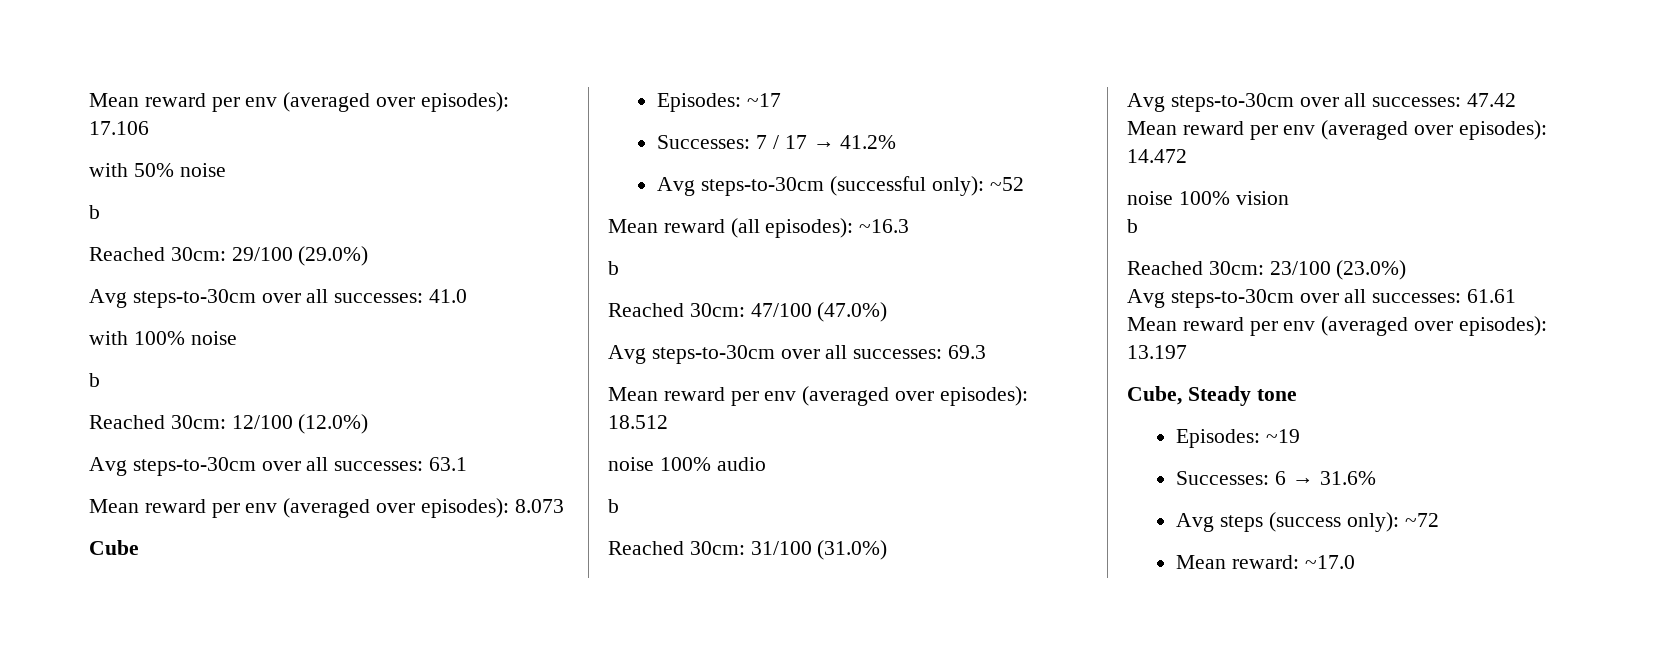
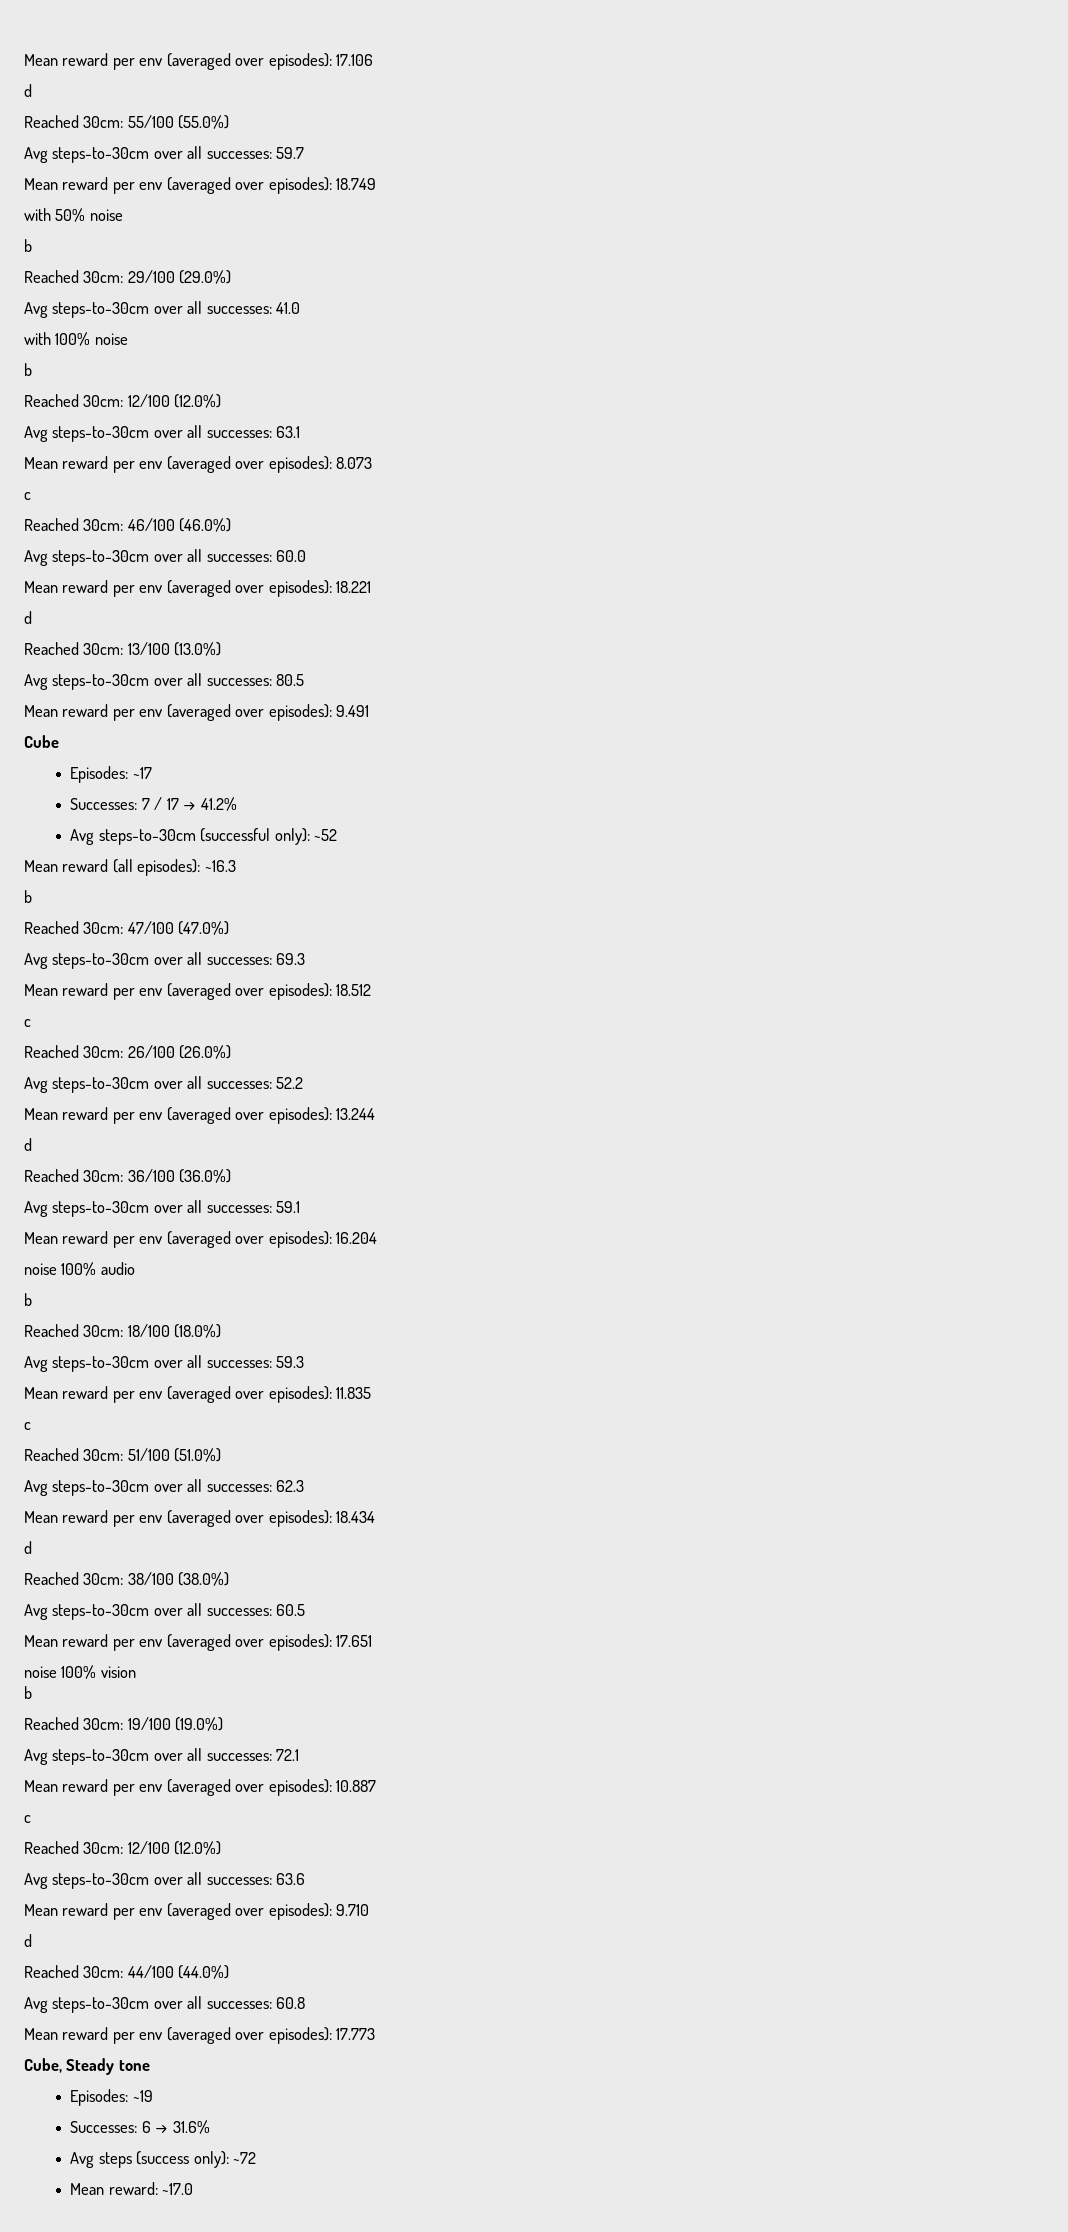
  Mean reward per env (averaged over episodes): 17.106
+ d
+ Reached 30cm: 55/100 (55.0%)
+ Avg steps-to-30cm over all successes: 59.7
+ Mean reward per env (averaged over episodes): 18.749
  Mean reward per env (averaged over episodes): 8.073
+ c
+ Reached 30cm: 46/100 (46.0%)
+ Avg steps-to-30cm over all successes: 60.0
+ Mean reward per env (averaged over episodes): 18.221
+ d
+ Reached 30cm: 13/100 (13.0%)
+ Avg steps-to-30cm over all successes: 80.5
+ Mean reward per env (averaged over episodes): 9.491
  Mean reward per env (averaged over episodes): 18.512
+ c
+ Reached 30cm: 26/100 (26.0%)
+ Avg steps-to-30cm over all successes: 52.2
+ Mean reward per env (averaged over episodes): 13.244
+ d
+ Reached 30cm: 36/100 (36.0%)
+ Avg steps-to-30cm over all successes: 59.1
+ Mean reward per env (averaged over episodes): 16.204
- Reached 30cm: 31/100 (31.0%)
- Avg steps-to-30cm over all successes: 47.42
- Mean reward per env (averaged over episodes): 14.472
+ Reached 30cm: 18/100 (18.0%)
+ Avg steps-to-30cm over all successes: 59.3
+ Mean reward per env (averaged over episodes): 11.835
+ c
+ Reached 30cm: 51/100 (51.0%)
+ Avg steps-to-30cm over all successes: 62.3
+ Mean reward per env (averaged over episodes): 18.434
+ d
+ Reached 30cm: 38/100 (38.0%)
+ Avg steps-to-30cm over all successes: 60.5
+ Mean reward per env (averaged over episodes): 17.651
- Reached 30cm: 23/100 (23.0%)
- Avg steps-to-30cm over all successes: 61.61
- Mean reward per env (averaged over episodes): 13.197
+ Reached 30cm: 19/100 (19.0%)
+ Avg steps-to-30cm over all successes: 72.1
+ Mean reward per env (averaged over episodes): 10.887
+ c
+ Reached 30cm: 12/100 (12.0%)
+ Avg steps-to-30cm over all successes: 63.6
+ Mean reward per env (averaged over episodes): 9.710
+ d
+ Reached 30cm: 44/100 (44.0%)
+ Avg steps-to-30cm over all successes: 60.8
+ Mean reward per env (averaged over episodes): 17.773

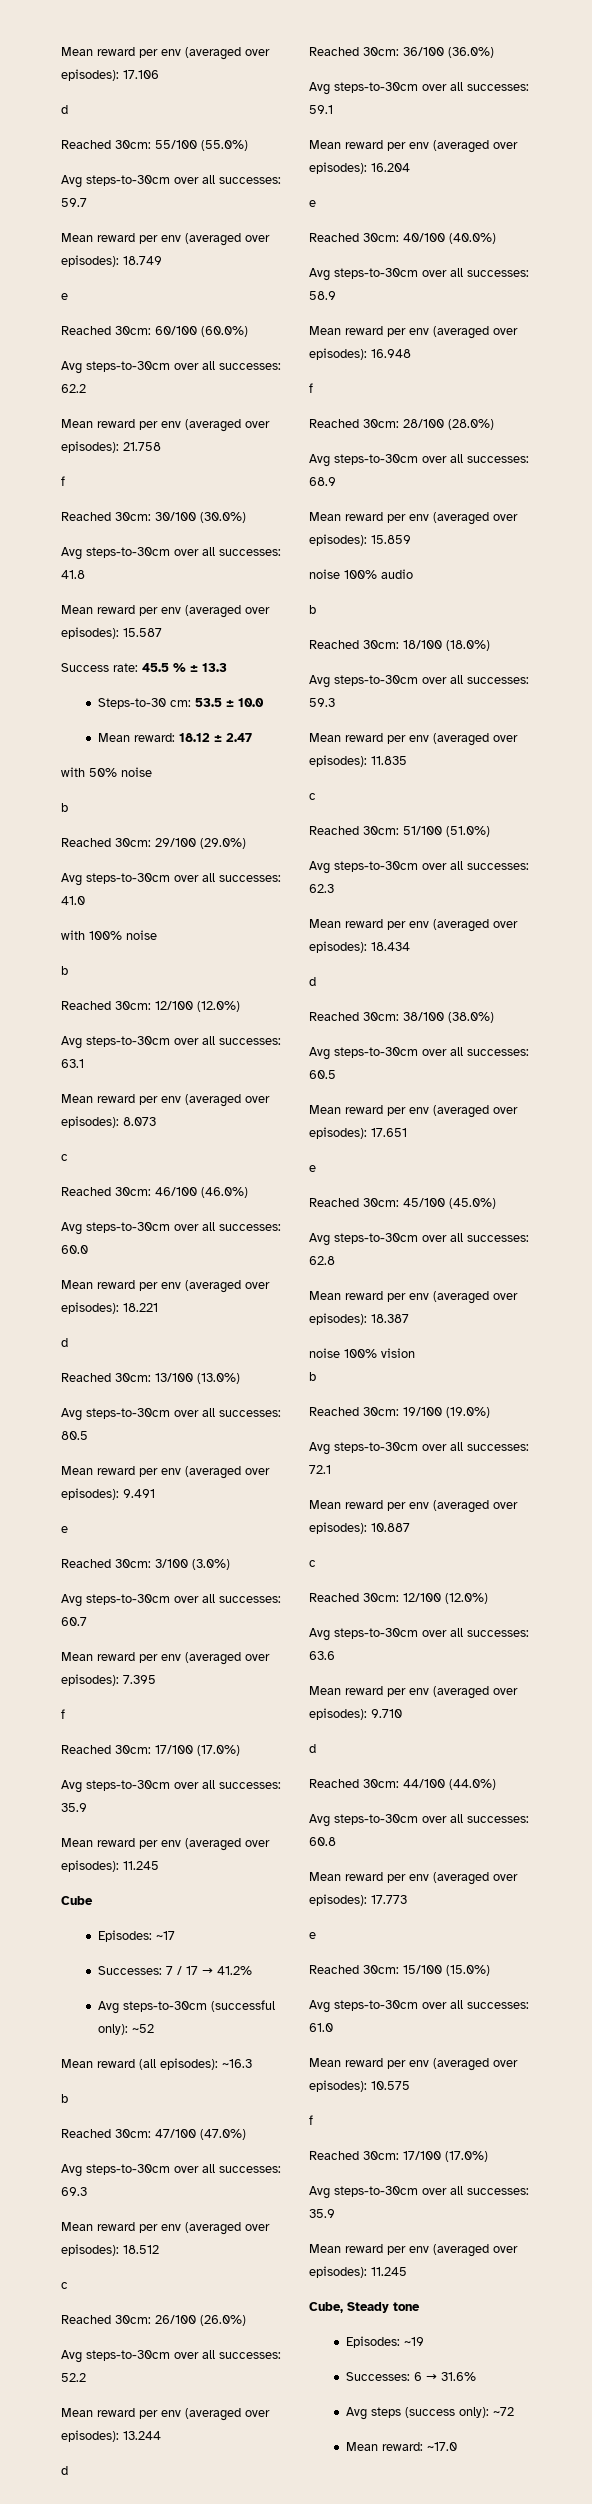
  Mean reward per env (averaged over episodes): 18.749
+ e
+ Reached 30cm: 60/100 (60.0%)
+ Avg steps-to-30cm over all successes: 62.2
+ Mean reward per env (averaged over episodes): 21.758
+ f
+ Reached 30cm: 30/100 (30.0%)
+ Avg steps-to-30cm over all successes: 41.8
+ Mean reward per env (averaged over episodes): 15.587
+ Success rate: 45.5 % ± 13.3
+ Steps-to-30 cm: 53.5 ± 10.0
+ Mean reward: 18.12 ± 2.47
  Mean reward per env (averaged over episodes): 9.491
+ e
+ Reached 30cm: 3/100 (3.0%)
+ Avg steps-to-30cm over all successes: 60.7
+ Mean reward per env (averaged over episodes): 7.395
+ f
+ Reached 30cm: 17/100 (17.0%)
+ Avg steps-to-30cm over all successes: 35.9
+ Mean reward per env (averaged over episodes): 11.245
  Mean reward per env (averaged over episodes): 16.204
+ e
+ Reached 30cm: 40/100 (40.0%)
+ Avg steps-to-30cm over all successes: 58.9
+ Mean reward per env (averaged over episodes): 16.948
+ f
+ Reached 30cm: 28/100 (28.0%)
+ Avg steps-to-30cm over all successes: 68.9
+ Mean reward per env (averaged over episodes): 15.859
  Mean reward per env (averaged over episodes): 17.651
+ e
+ Reached 30cm: 45/100 (45.0%)
+ Avg steps-to-30cm over all successes: 62.8
+ Mean reward per env (averaged over episodes): 18.387
  Mean reward per env (averaged over episodes): 17.773
+ e
+ Reached 30cm: 15/100 (15.0%)
+ Avg steps-to-30cm over all successes: 61.0
+ Mean reward per env (averaged over episodes): 10.575
+ f
+ Reached 30cm: 17/100 (17.0%)
+ Avg steps-to-30cm over all successes: 35.9
+ Mean reward per env (averaged over episodes): 11.245

